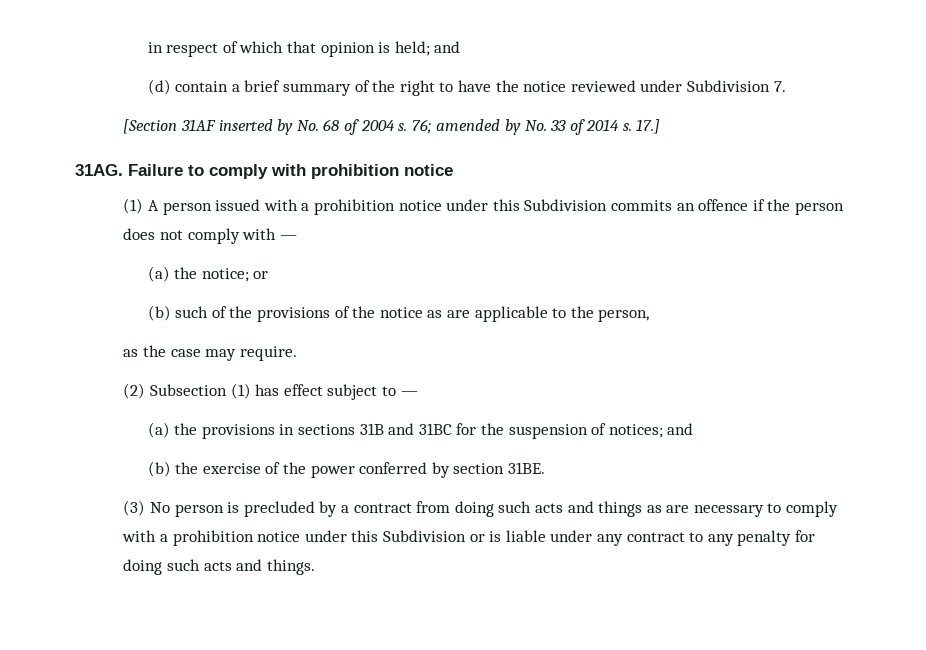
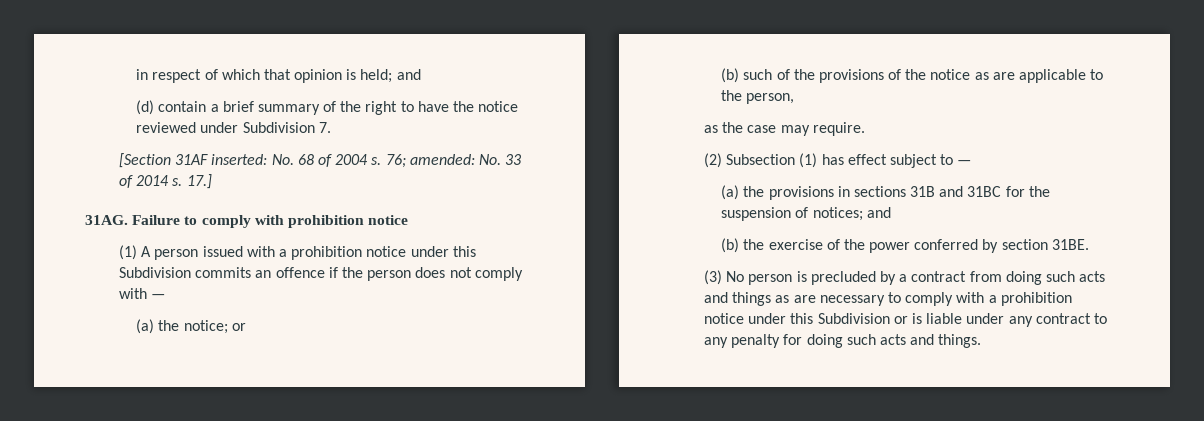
- [Section 31AF inserted by No. 68 of 2004 s.
+ [Section 31AF inserted: No. 68 of 2004 s.
- 76; amended by No. 33 of 2014 s.
+ 76; amended: No. 33 of 2014 s.

